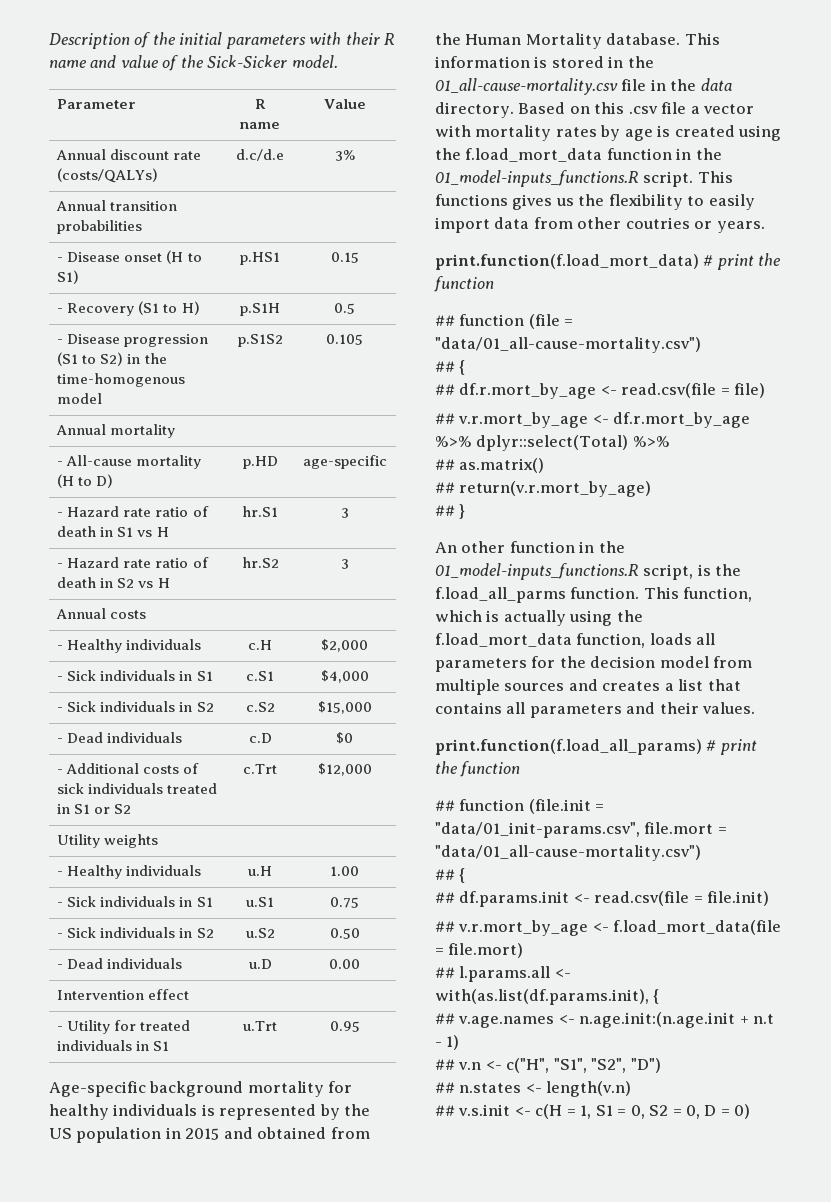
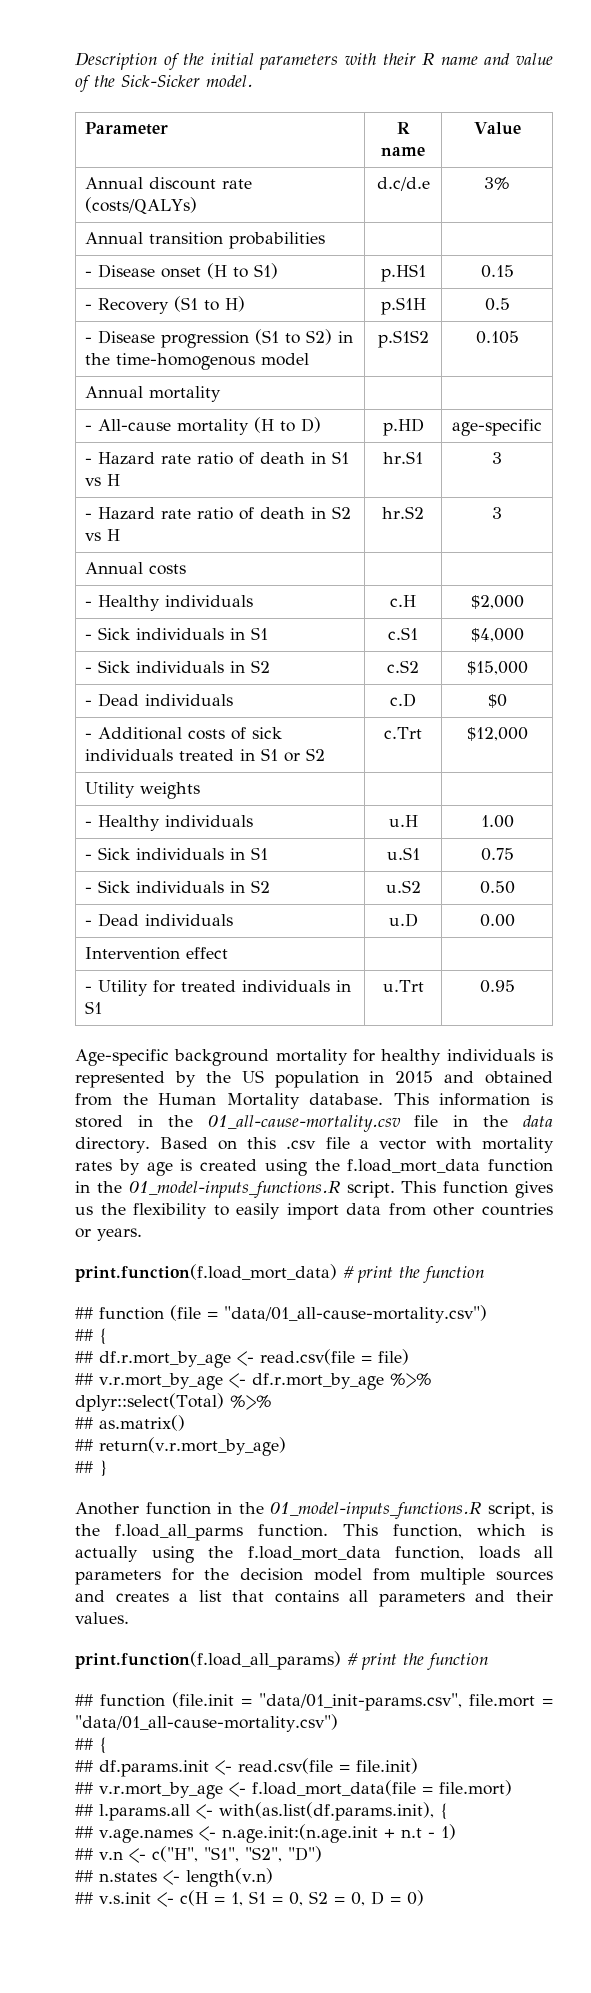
- This functions gives us the flexibility to easily import data from other coutries or years.
+ This function gives us the flexibility to easily import data from other countries or years.
- An other function in the 01_model-inputs_functions.R script, is the f.load_all_parms function.
+ Another function in the 01_model-inputs_functions.R script, is the f.load_all_parms function.

